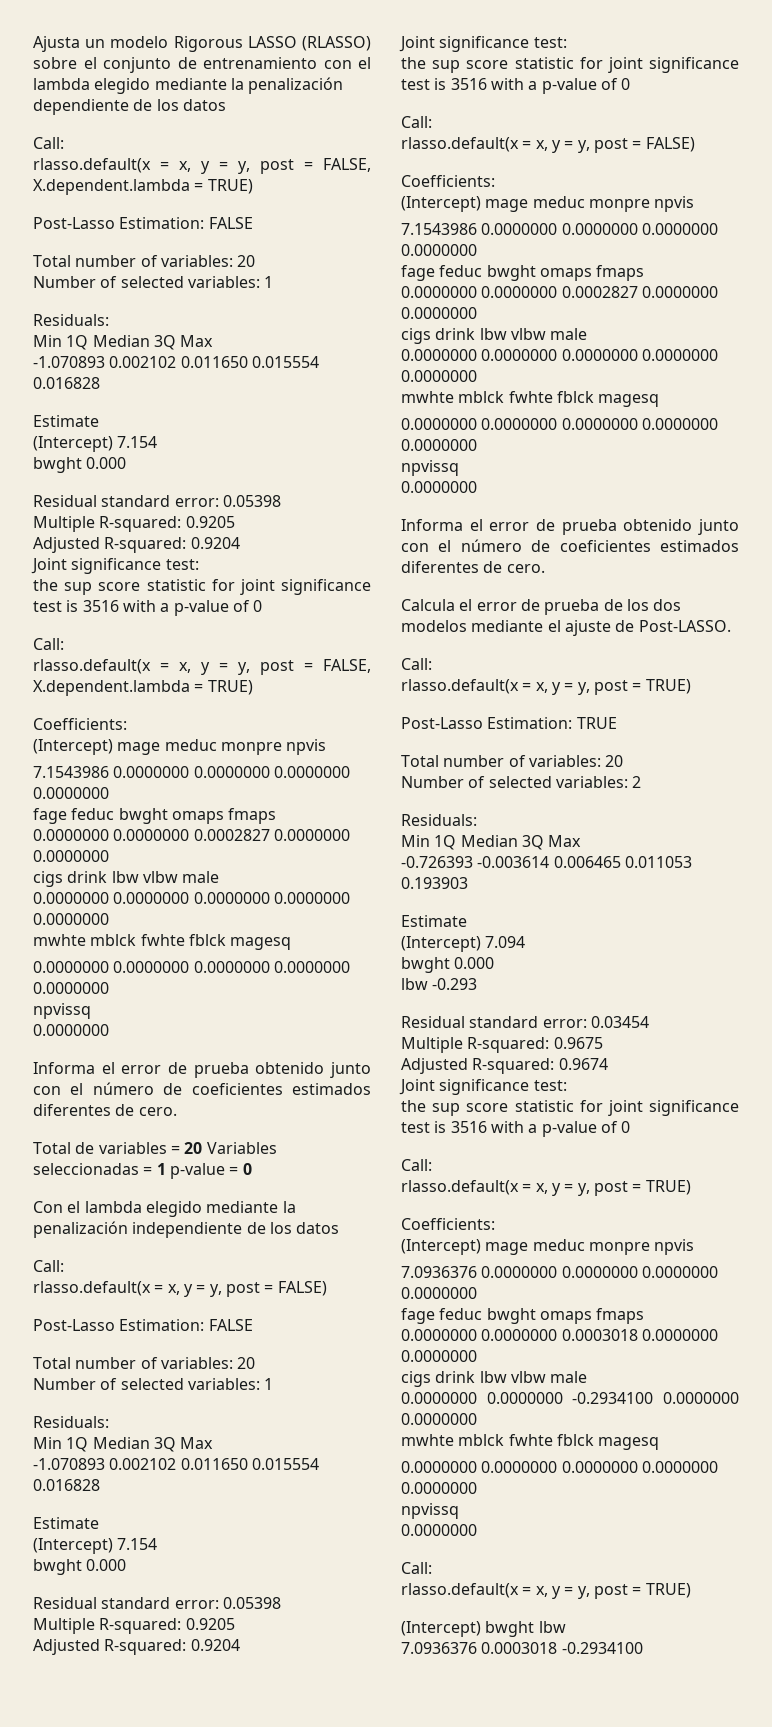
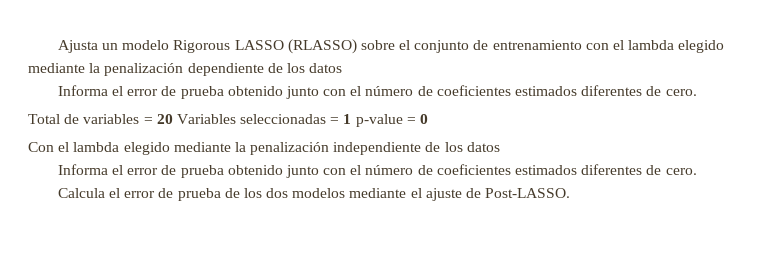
  Ajusta un modelo Rigorous LASSO (RLASSO) sobre el conjunto de entrenamiento con el lambda elegido mediante la penalización dependiente de los datos
- Call:
- rlasso.default(x = x, y = y, post = FALSE, X.dependent.lambda = TRUE)
- Post-Lasso Estimation: FALSE
- Total number of variables: 20
- Number of selected variables: 1
- Residuals:
- Min 1Q Median 3Q Max
- -1.070893 0.002102 0.011650 0.015554 0.016828
- Estimate
- (Intercept) 7.154
- bwght 0.000
- Residual standard error: 0.05398
- Multiple R-squared: 0.9205
- Adjusted R-squared: 0.9204
- Joint significance test:
- the sup score statistic for joint significance test is 3516 with a p-value of 0
- Call:
- rlasso.default(x = x, y = y, post = FALSE, X.dependent.lambda = TRUE)
- Coefficients:
- (Intercept) mage meduc monpre npvis
- 7.1543986 0.0000000 0.0000000 0.0000000 0.0000000
- fage feduc bwght omaps fmaps
- 0.0000000 0.0000000 0.0002827 0.0000000 0.0000000
- cigs drink lbw vlbw male
- 0.0000000 0.0000000 0.0000000 0.0000000 0.0000000
- mwhte mblck fwhte fblck magesq
- 0.0000000 0.0000000 0.0000000 0.0000000 0.0000000
- npvissq
- 0.0000000
  Con el lambda elegido mediante la penalización independiente de los datos
- Call:
- rlasso.default(x = x, y = y, post = FALSE)
- Post-Lasso Estimation: FALSE
- Total number of variables: 20
- Number of selected variables: 1
- Residuals:
- Min 1Q Median 3Q Max
- -1.070893 0.002102 0.011650 0.015554 0.016828
- Estimate
- (Intercept) 7.154
- bwght 0.000
- Residual standard error: 0.05398
- Multiple R-squared: 0.9205
- Adjusted R-squared: 0.9204
- Joint significance test:
- the sup score statistic for joint significance test is 3516 with a p-value of 0
- Call:
- rlasso.default(x = x, y = y, post = FALSE)
- Coefficients:
- (Intercept) mage meduc monpre npvis
- 7.1543986 0.0000000 0.0000000 0.0000000 0.0000000
- fage feduc bwght omaps fmaps
- 0.0000000 0.0000000 0.0002827 0.0000000 0.0000000
- cigs drink lbw vlbw male
- 0.0000000 0.0000000 0.0000000 0.0000000 0.0000000
- mwhte mblck fwhte fblck magesq
- 0.0000000 0.0000000 0.0000000 0.0000000 0.0000000
- npvissq
- 0.0000000
  Calcula el error de prueba de los dos modelos mediante el ajuste de Post-LASSO.
- Call:
- rlasso.default(x = x, y = y, post = TRUE)
- Post-Lasso Estimation: TRUE
- Total number of variables: 20
- Number of selected variables: 2
- Residuals:
- Min 1Q Median 3Q Max
- -0.726393 -0.003614 0.006465 0.011053 0.193903
- Estimate
- (Intercept) 7.094
- bwght 0.000
- lbw -0.293
- Residual standard error: 0.03454
- Multiple R-squared: 0.9675
- Adjusted R-squared: 0.9674
- Joint significance test:
- the sup score statistic for joint significance test is 3516 with a p-value of 0
- Call:
- rlasso.default(x = x, y = y, post = TRUE)
- Coefficients:
- (Intercept) mage meduc monpre npvis
- 7.0936376 0.0000000 0.0000000 0.0000000 0.0000000
- fage feduc bwght omaps fmaps
- 0.0000000 0.0000000 0.0003018 0.0000000 0.0000000
- cigs drink lbw vlbw male
- 0.0000000 0.0000000 -0.2934100 0.0000000 0.0000000
- mwhte mblck fwhte fblck magesq
- 0.0000000 0.0000000 0.0000000 0.0000000 0.0000000
- npvissq
- 0.0000000
- Call:
- rlasso.default(x = x, y = y, post = TRUE)
- (Intercept) bwght lbw
- 7.0936376 0.0003018 -0.2934100

